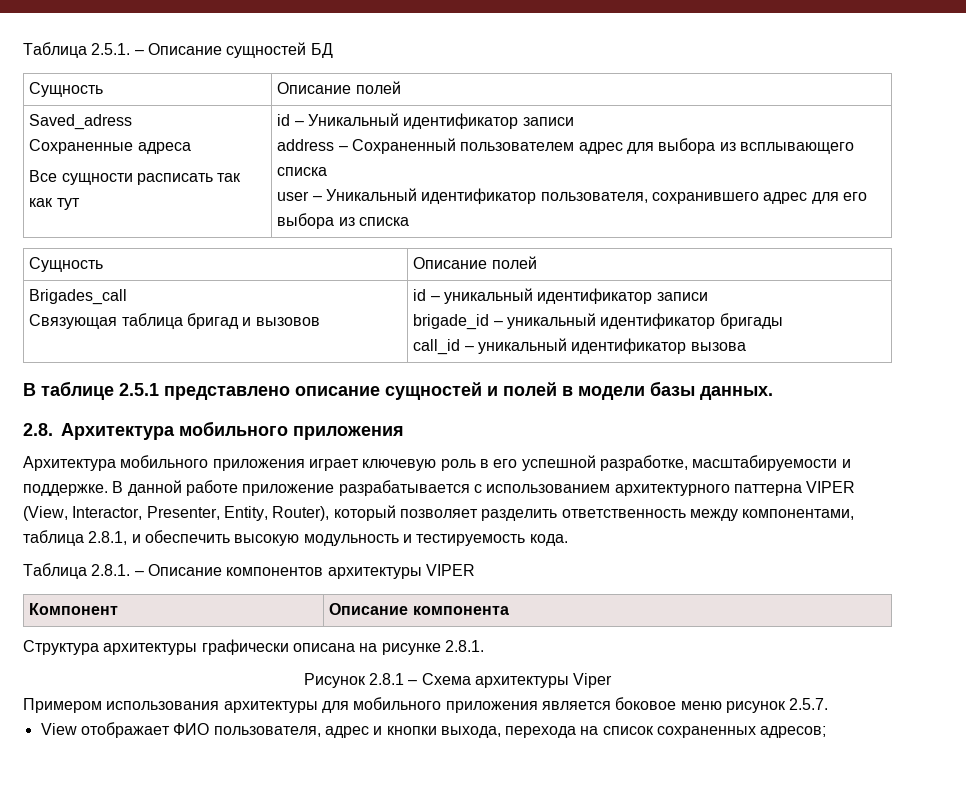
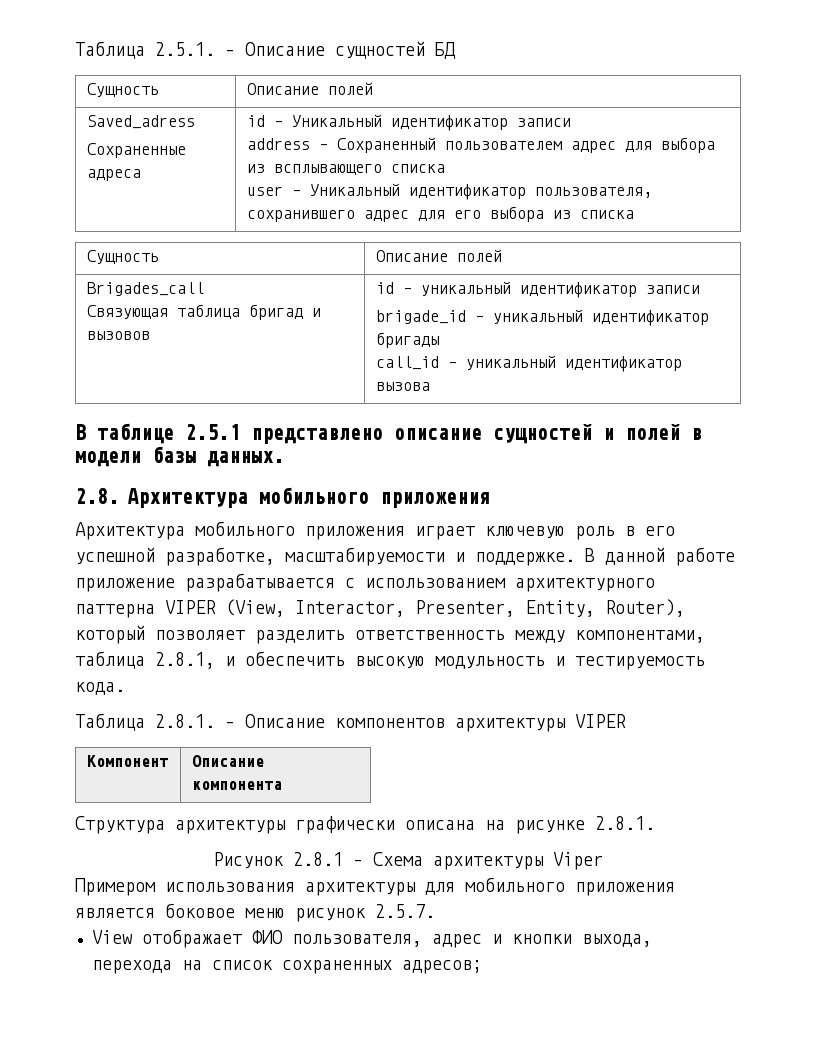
  Saved_adress
- Сохраненные адреса
- Все сущности расписать так как тут | id – Уникальный идентификатор записи
+ Сохраненные адреса | id – Уникальный идентификатор записи

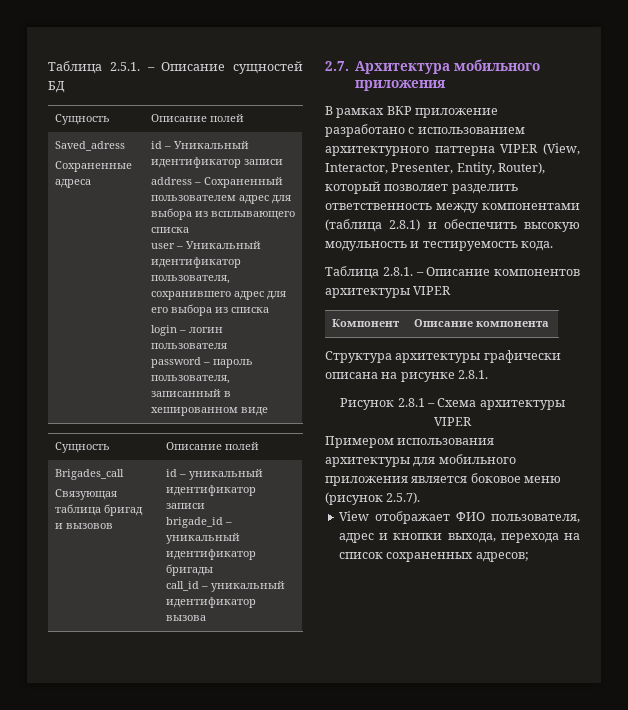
+ login – логин пользователя
+ password – пароль пользователя, записанный в хешированном виде
- В таблице 2.5.1 представлено описание сущностей и полей в модели базы данных.
- 2.8. Архитектура мобильного приложения
- Архитектура мобильного приложения играет ключевую роль в его успешной разработке, масштабируемости и поддержке. В данной работе приложение разрабатывается с использованием архитектурного паттерна VIPER (View, Interactor, Presenter, Entity, Router), который позволяет разделить ответственность между компонентами, таблица 2.8.1, и обеспечить высокую модульность и тестируемость кода.
+ 2.7. Архитектура мобильного приложения
+ В рамках ВКР приложение разработано с использованием архитектурного паттерна VIPER (View, Interactor, Presenter, Entity, Router), который позволяет разделить ответственность между компонентами (таблица 2.8.1) и обеспечить высокую модульность и тестируемость кода.
- Рисунок 2.8.1 – Схема архитектуры Viper
+ Рисунок 2.8.1 – Схема архитектуры VIPER
- Примером использования архитектуры для мобильного приложения является боковое меню рисунок 2.5.7.
+ Примером использования архитектуры для мобильного приложения является боковое меню (рисунок 2.5.7).

